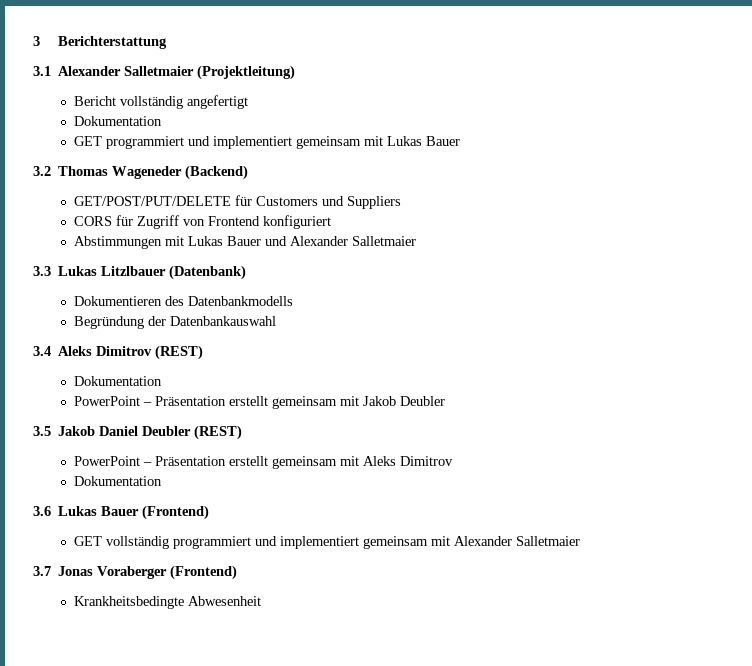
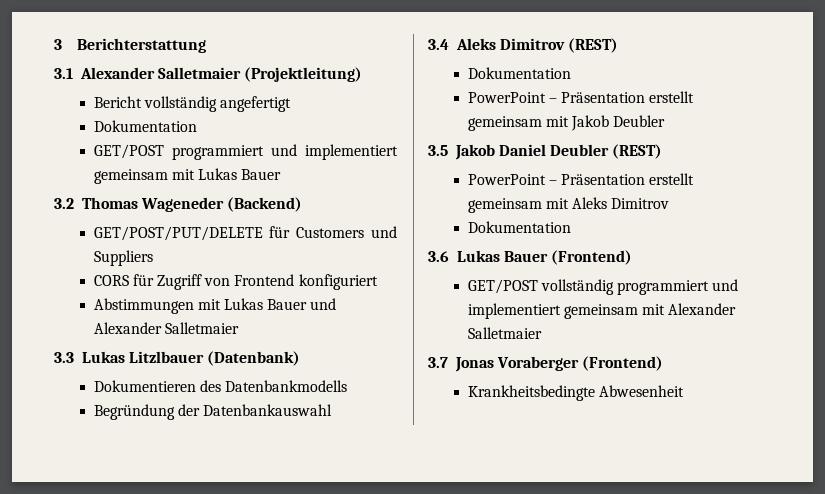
- GET programmiert und implementiert gemeinsam mit Lukas Bauer
+ GET/POST programmiert und implementiert gemeinsam mit Lukas Bauer
- GET vollständig programmiert und implementiert gemeinsam mit Alexander Salletmaier
+ GET/POST vollständig programmiert und implementiert gemeinsam mit Alexander Salletmaier

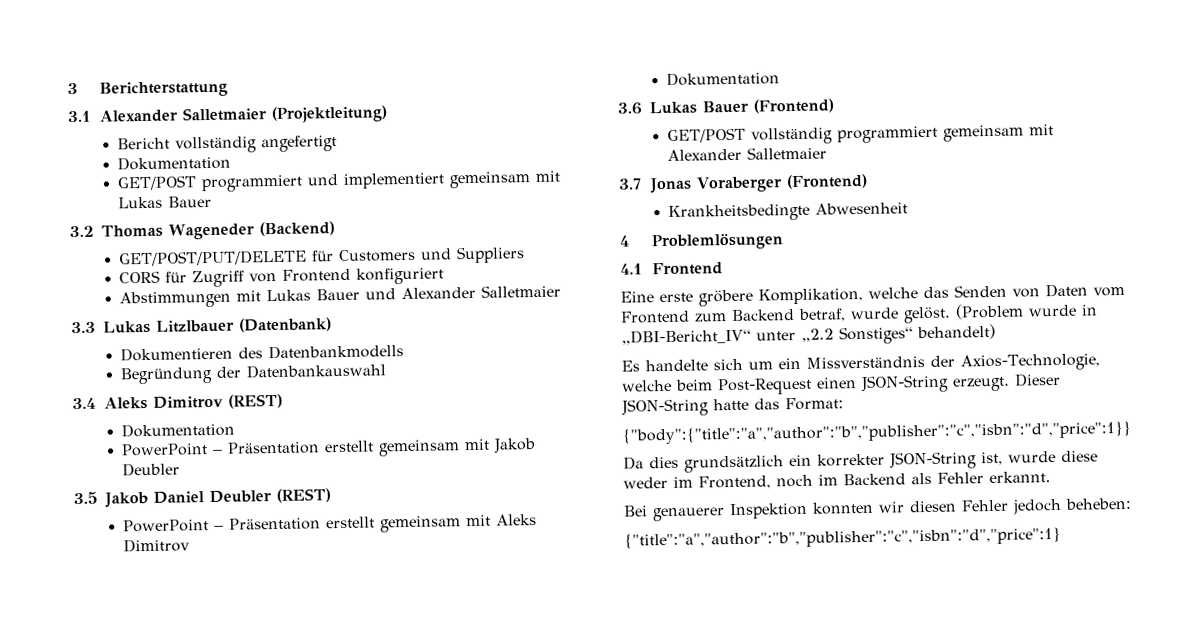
- GET/POST vollständig programmiert und implementiert gemeinsam mit Alexander Salletmaier
+ GET/POST vollständig programmiert gemeinsam mit Alexander Salletmaier
+ 4 Problemlösungen
+ 4.1 Frontend
+ Eine erste gröbere Komplikation, welche das Senden von Daten vom Frontend zum Backend betraf, wurde gelöst. (Problem wurde in „DBI-Bericht_IV“ unter „2.2 Sonstiges“ behandelt)
+ Es handelte sich um ein Missverständnis der Axios-Technologie, welche beim Post-Request einen JSON-String erzeugt. Dieser JSON-String hatte das Format:
+ {"body":{"title":"a","author":"b","publisher":"c","isbn":"d","price":1}}
+ Da dies grundsätzlich ein korrekter JSON-String ist, wurde diese weder im Frontend, noch im Backend als Fehler erkannt.
+ Bei genauerer Inspektion konnten wir diesen Fehler jedoch beheben:
+ {"title":"a","author":"b","publisher":"c","isbn":"d","price":1}

